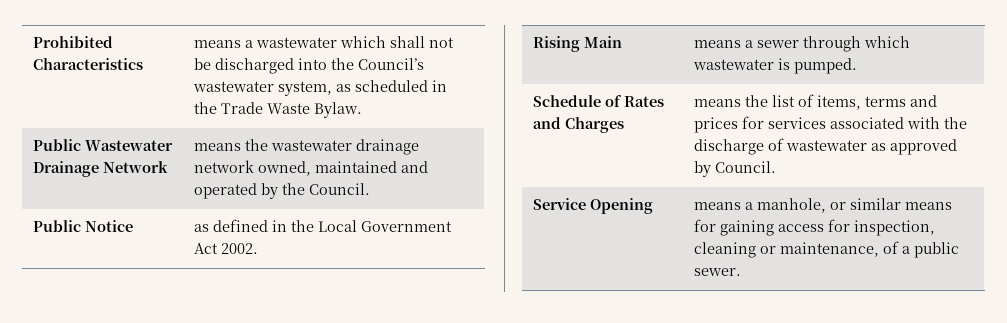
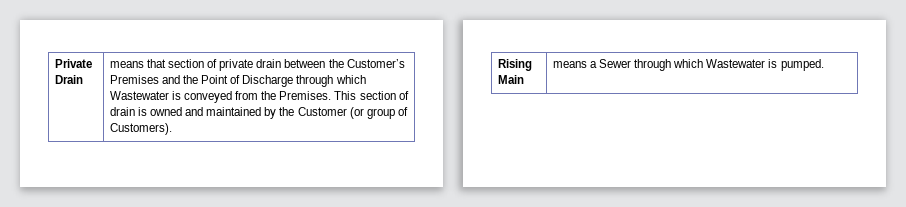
- Prohibited Characteristics | means a wastewater which shall not be discharged into the Council’s wastewater system, as scheduled in the Trade Waste Bylaw.
- Public Wastewater Drainage Network | means the wastewater drainage network owned, maintained and operated by the Council.
- Public Notice | as defined in the Local Government Act 2002.
+ Private Drain | means that section of private drain between the Customer’s Premises and the Point of Discharge through which Wastewater is conveyed from the Premises. This section of drain is owned and maintained by the Customer (or group of Customers).
- Rising Main | means a sewer through which wastewater is pumped.
+ Rising Main | means a Sewer through which Wastewater is pumped.
- Schedule of Rates and Charges | means the list of items, terms and prices for services associated with the discharge of wastewater as approved by Council.
- Service Opening | means a manhole, or similar means for gaining access for inspection, cleaning or maintenance, of a public sewer.

